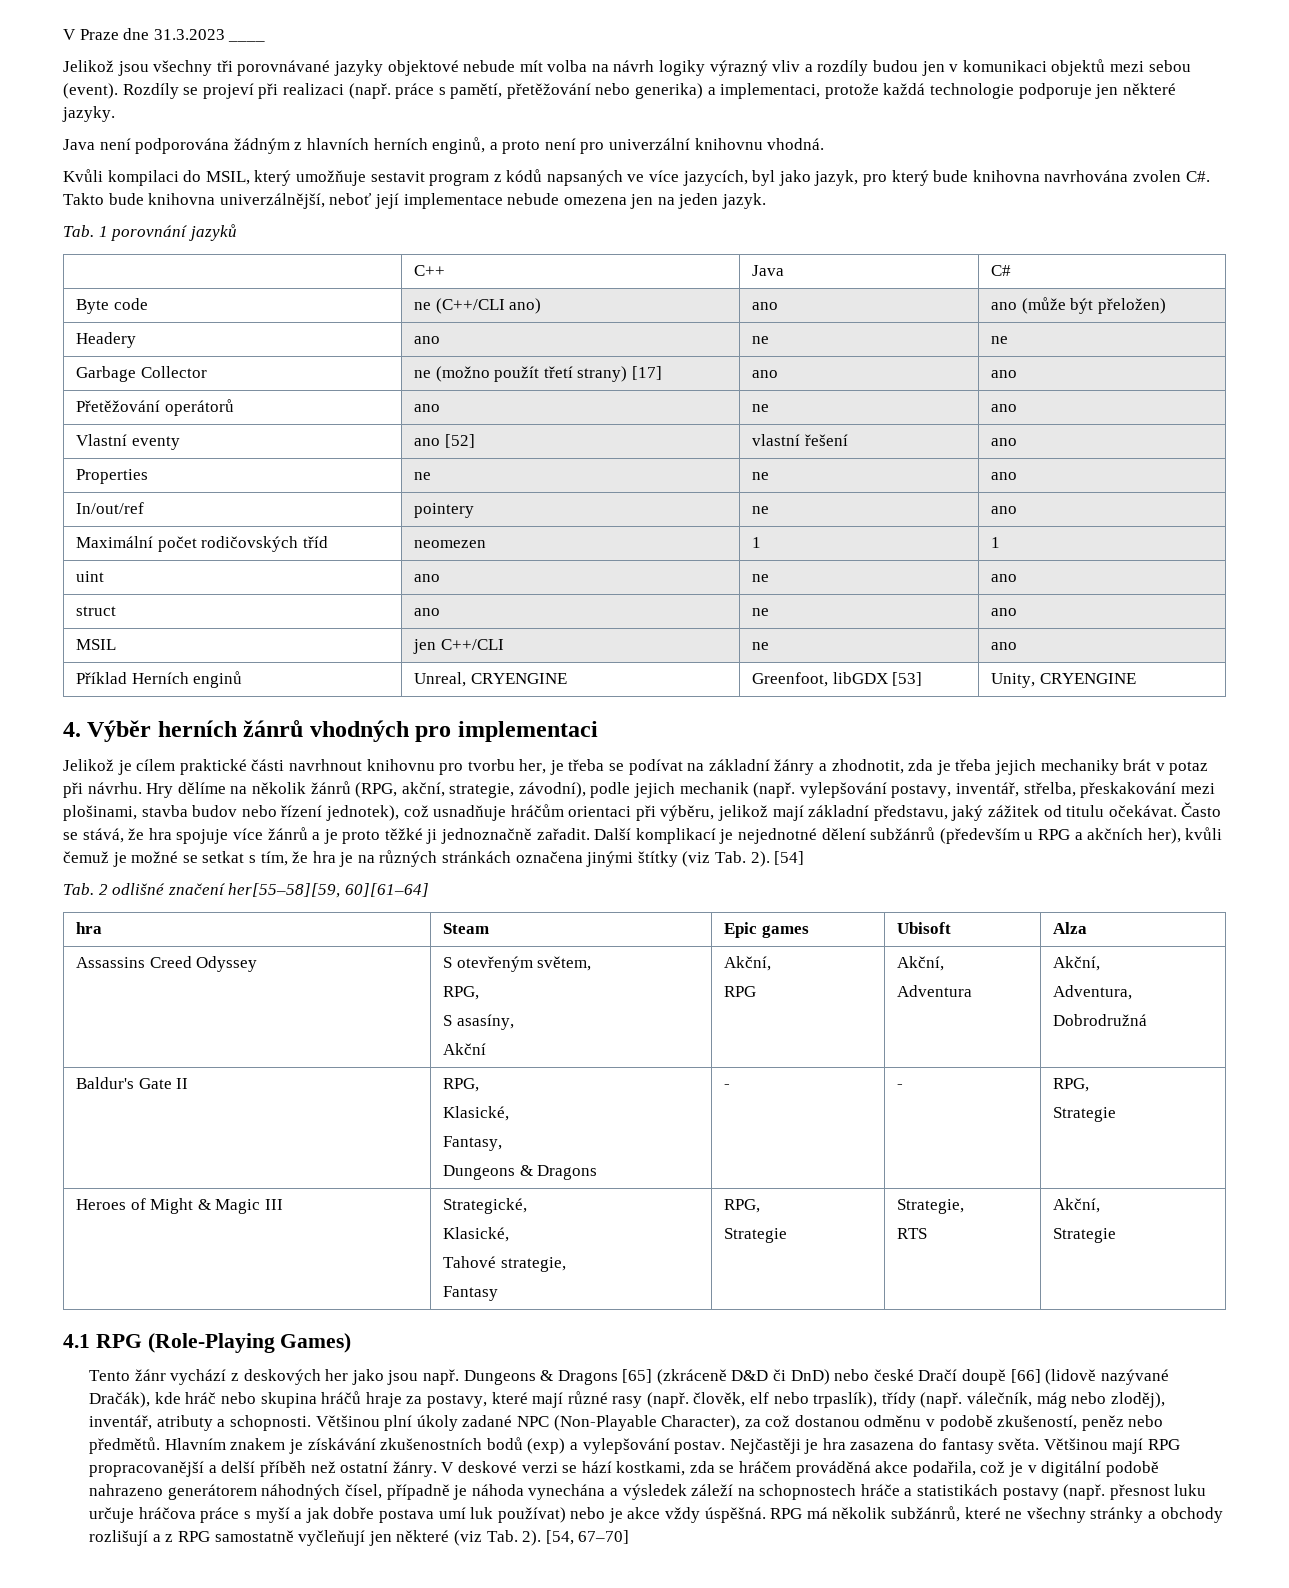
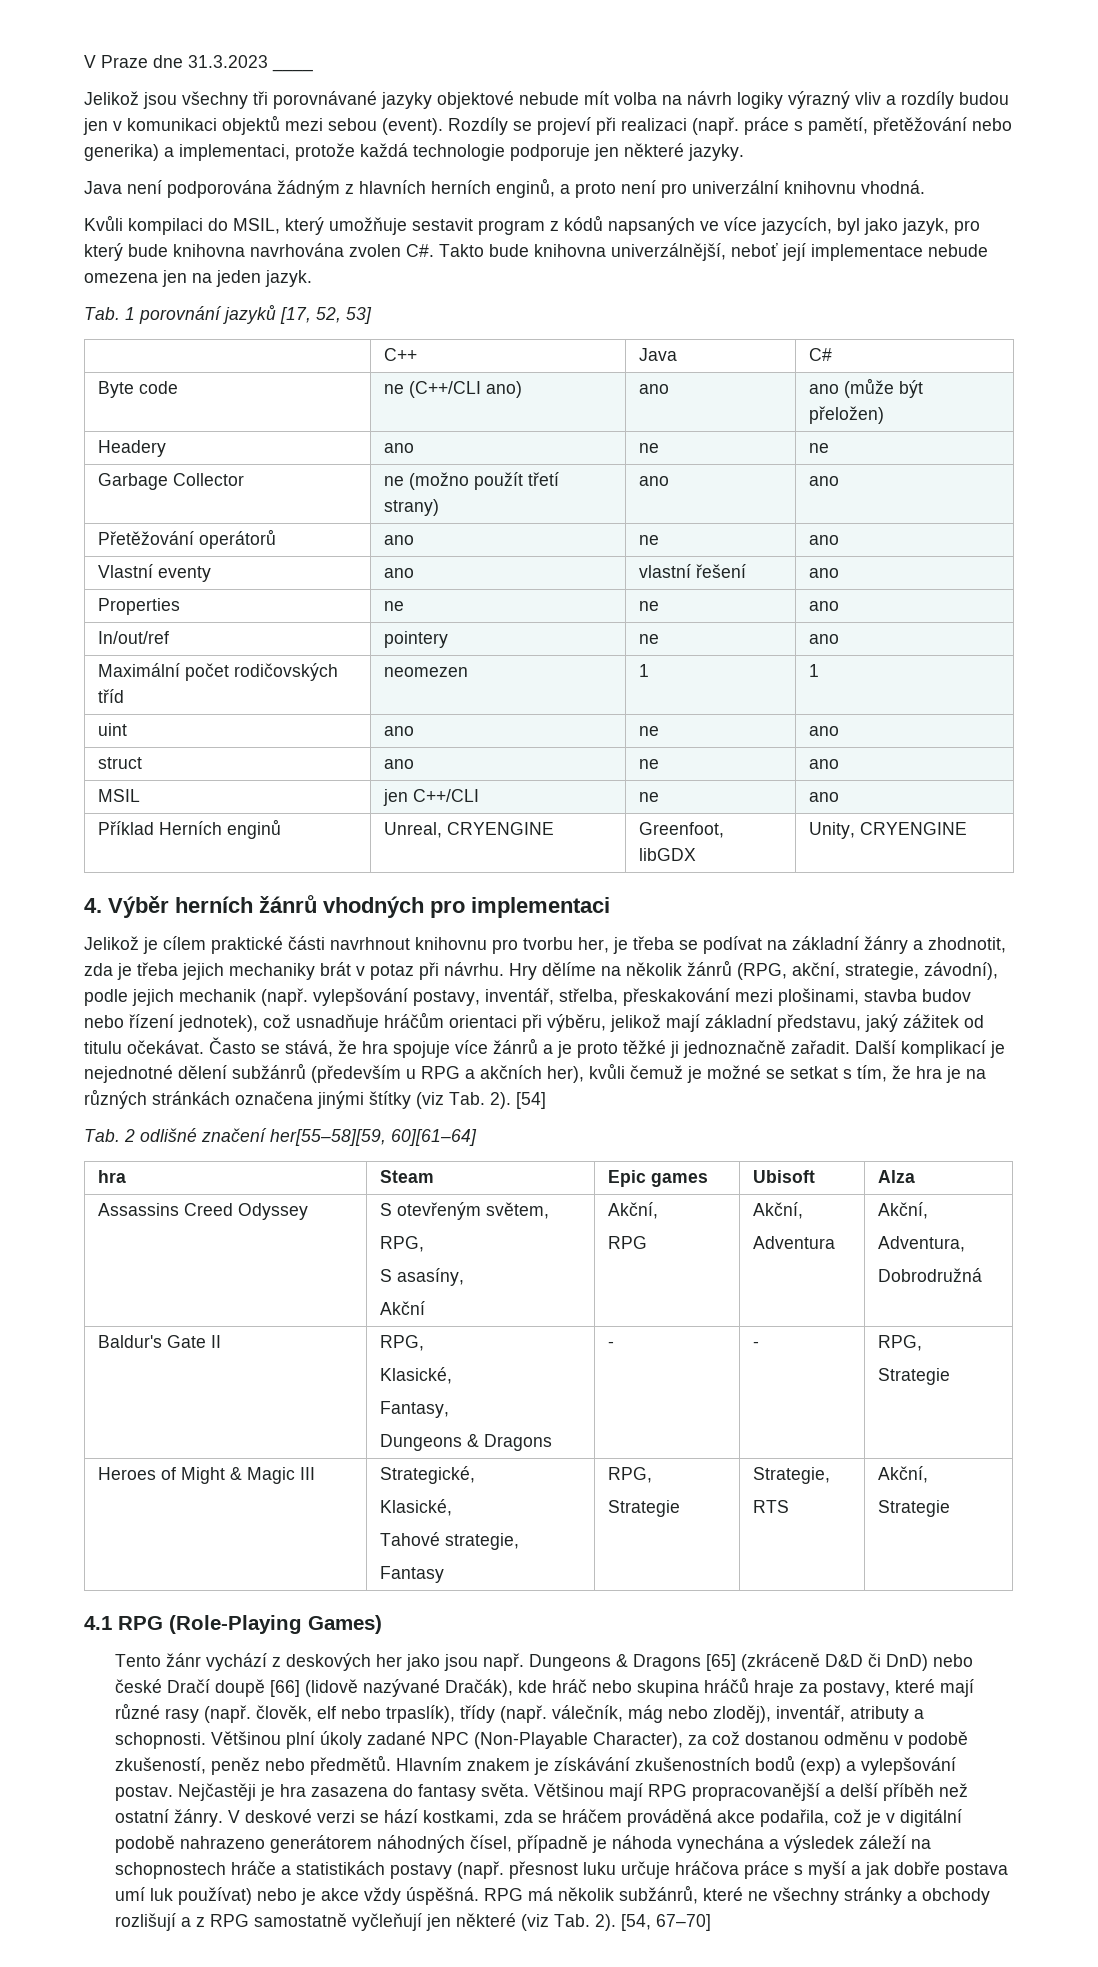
- Tab. 1 porovnání jazyků
+ Tab. 1 porovnání jazyků [17, 52, 53]
- Garbage Collector | ne (možno použít třetí strany) [17] | ano | ano
+ Garbage Collector | ne (možno použít třetí strany) | ano | ano
- Vlastní eventy | ano [52] | vlastní řešení | ano
+ Vlastní eventy | ano | vlastní řešení | ano
- Příklad Herních enginů | Unreal, CRYENGINE | Greenfoot, libGDX [53] | Unity, CRYENGINE
+ Příklad Herních enginů | Unreal, CRYENGINE | Greenfoot, libGDX | Unity, CRYENGINE

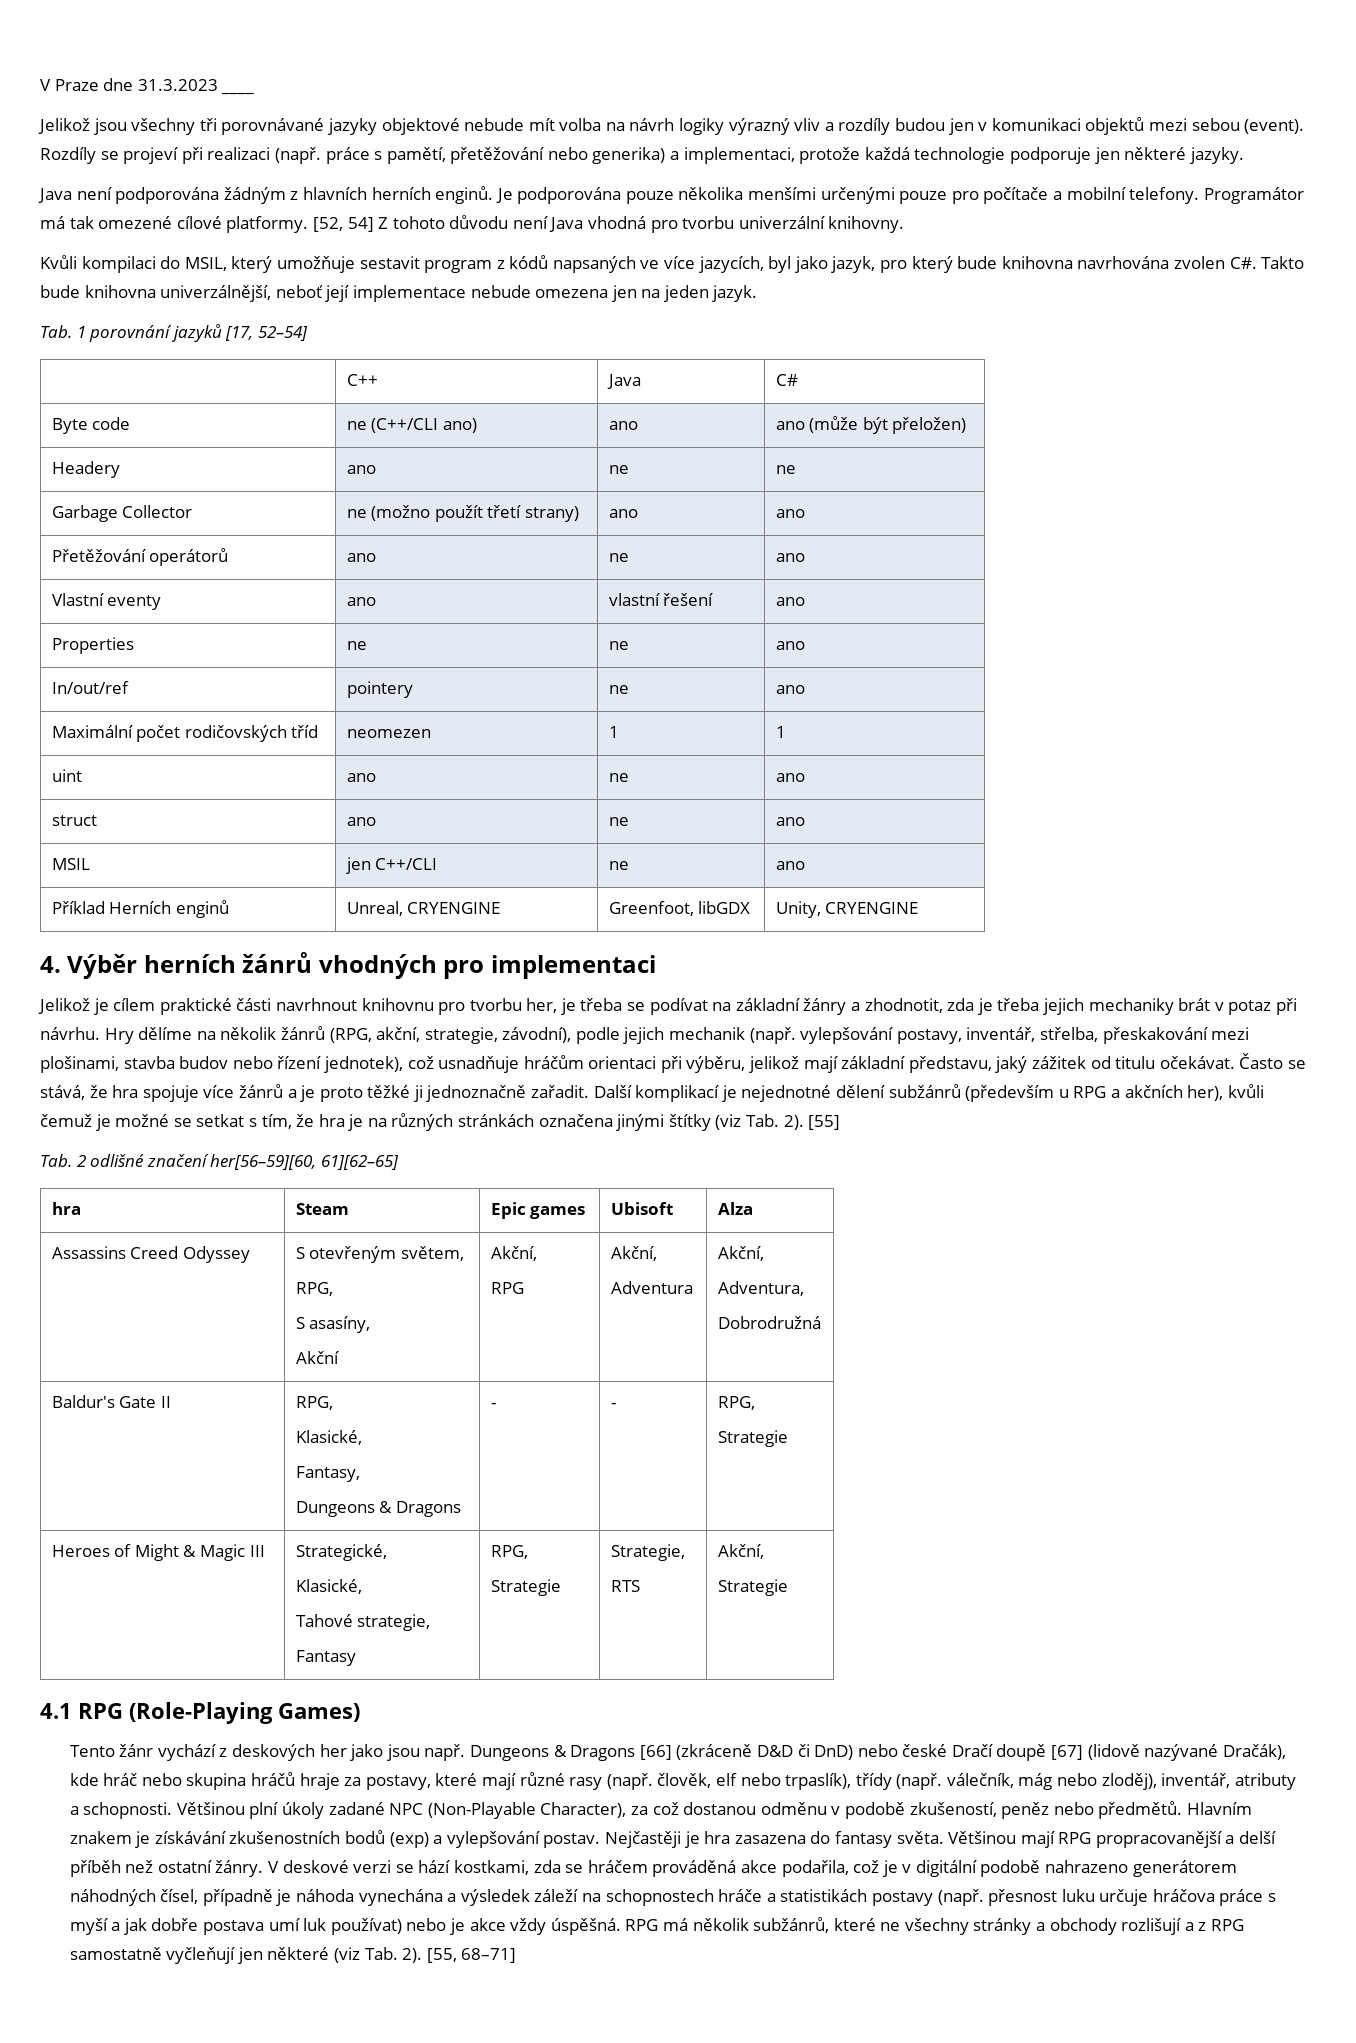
- Java není podporována žádným z hlavních herních enginů, a proto není pro univerzální knihovnu vhodná.
+ Java není podporována žádným z hlavních herních enginů. Je podporována pouze několika menšími určenými pouze pro počítače a mobilní telefony. Programátor má tak omezené cílové platformy. [52, 54] Z tohoto důvodu není Java vhodná pro tvorbu univerzální knihovny.
- Tab. 1 porovnání jazyků [17, 52, 53]
+ Tab. 1 porovnání jazyků [17, 52–54]
- [54]
+ [55]
- Tab. 2 odlišné značení her[55–58][59, 60][61–64]
+ Tab. 2 odlišné značení her[56–59][60, 61][62–65]
- Dungeons & Dragons [65] (zkráceně D&D či DnD) nebo české Dračí doupě [66] (lidově nazývané Dračák), kde hráč nebo skupina hráčů hraje za postavy, které mají různé rasy (např. člověk, elf nebo trpaslík), třídy (např. válečník, mág nebo zloděj), inventář, atributy a schopnosti.
+ Dungeons & Dragons [66] (zkráceně D&D či DnD) nebo české Dračí doupě [67] (lidově nazývané Dračák), kde hráč nebo skupina hráčů hraje za postavy, které mají různé rasy (např. člověk, elf nebo trpaslík), třídy (např. válečník, mág nebo zloděj), inventář, atributy a schopnosti.
- [54, 67–70]
+ [55, 68–71]

